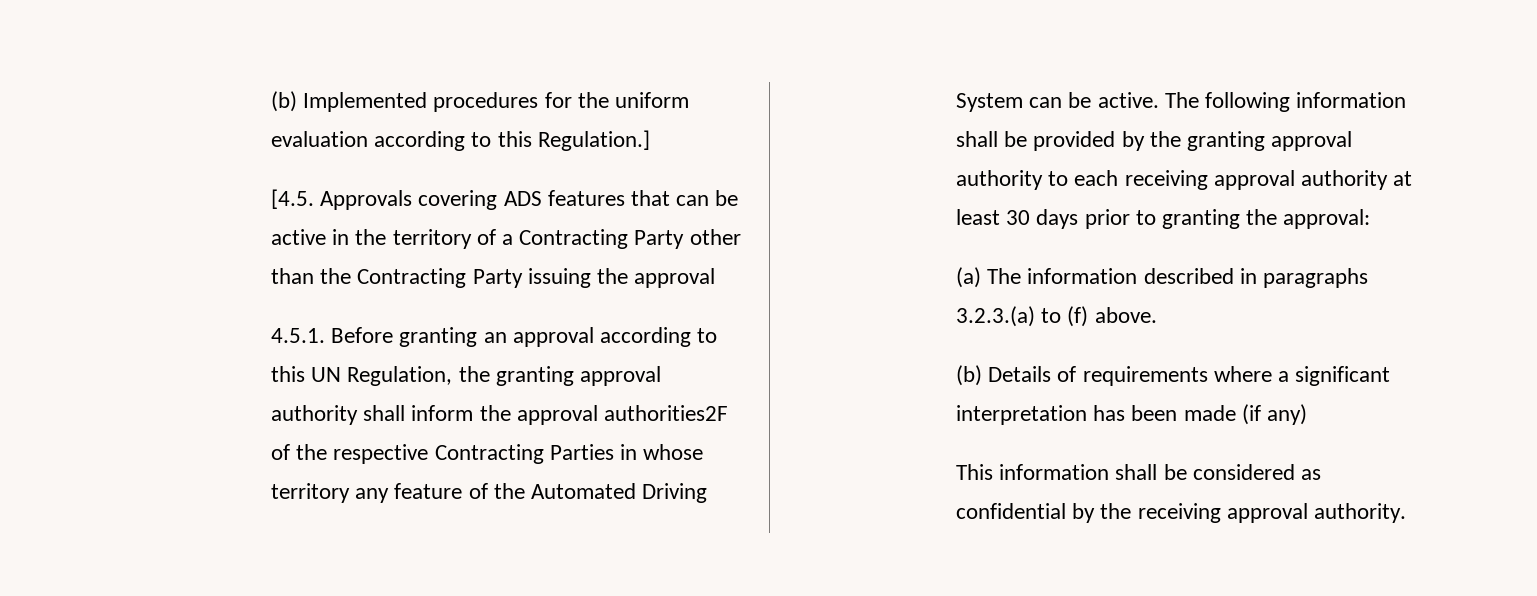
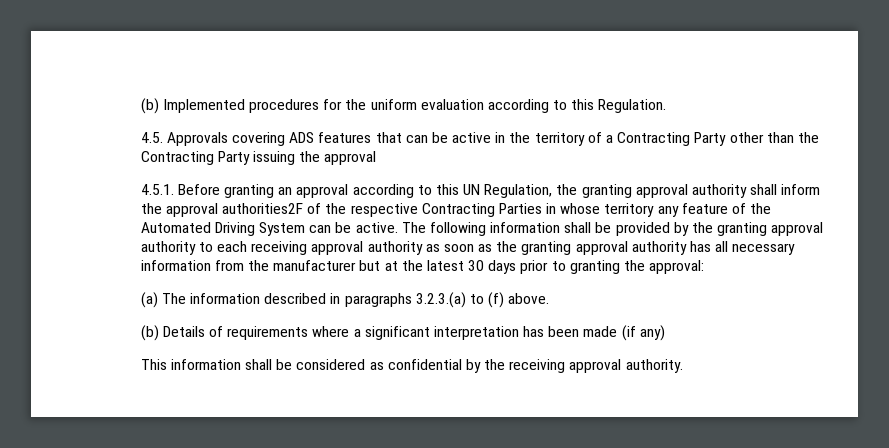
- (b) Implemented procedures for the uniform evaluation according to this Regulation.]
- [4.5. Approvals covering ADS features that can be active in the territory of a Contracting Party other than the Contracting Party issuing the approval
+ (b) Implemented procedures for the uniform evaluation according to this Regulation.
+ 4.5. Approvals covering ADS features that can be active in the territory of a Contracting Party other than the Contracting Party issuing the approval
- The following information shall be provided by the granting approval authority to each receiving approval authority at least 30 days prior to granting the approval:
+ The following information shall be provided by the granting approval authority to each receiving approval authority as soon as the granting approval authority has all necessary information from the manufacturer but at the latest 30 days prior to granting the approval:

